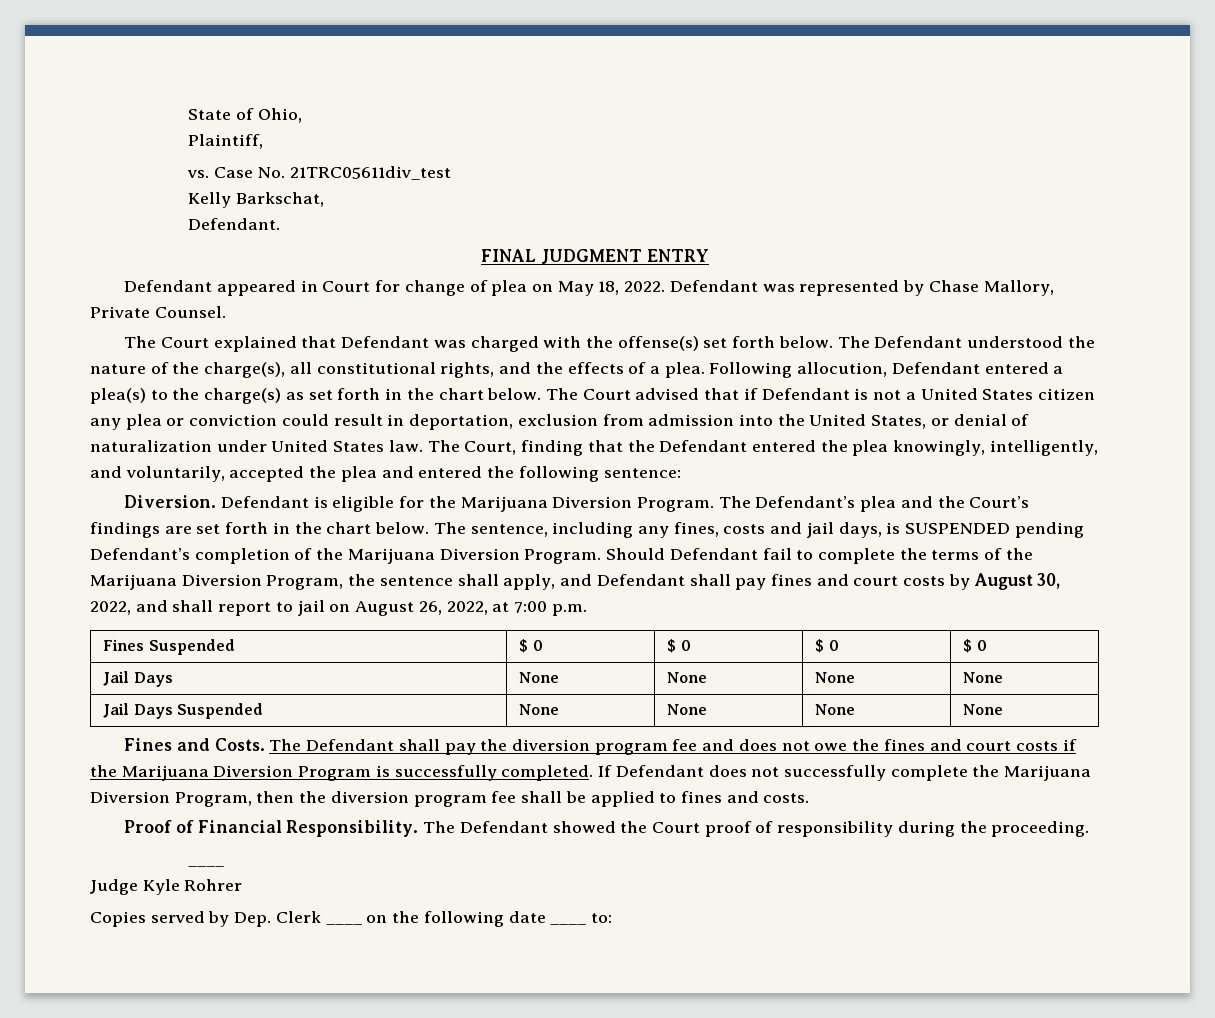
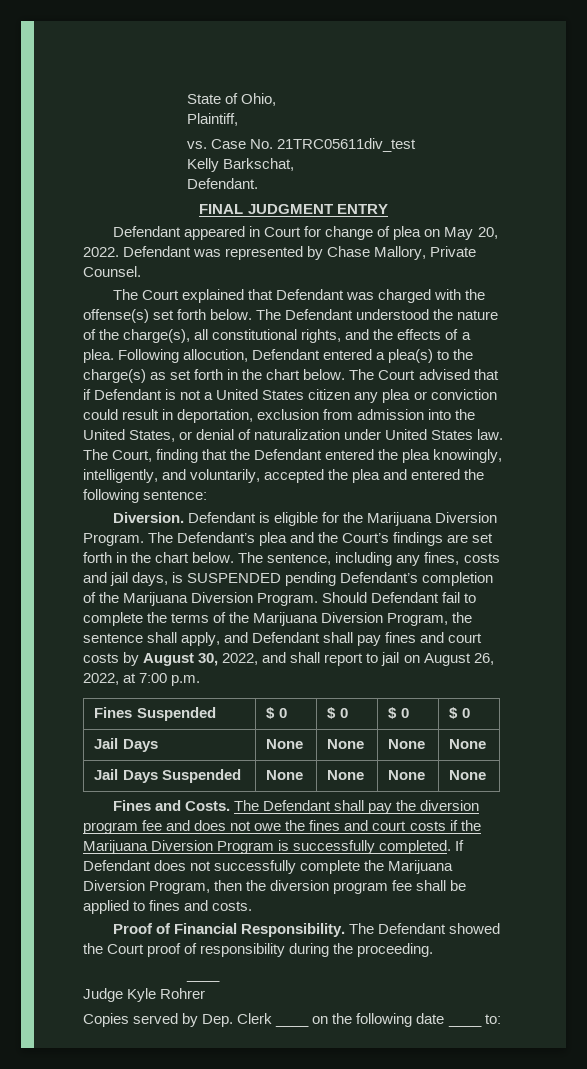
- Defendant appeared in Court for change of plea on May 18, 2022.
+ Defendant appeared in Court for change of plea on May 20, 2022.

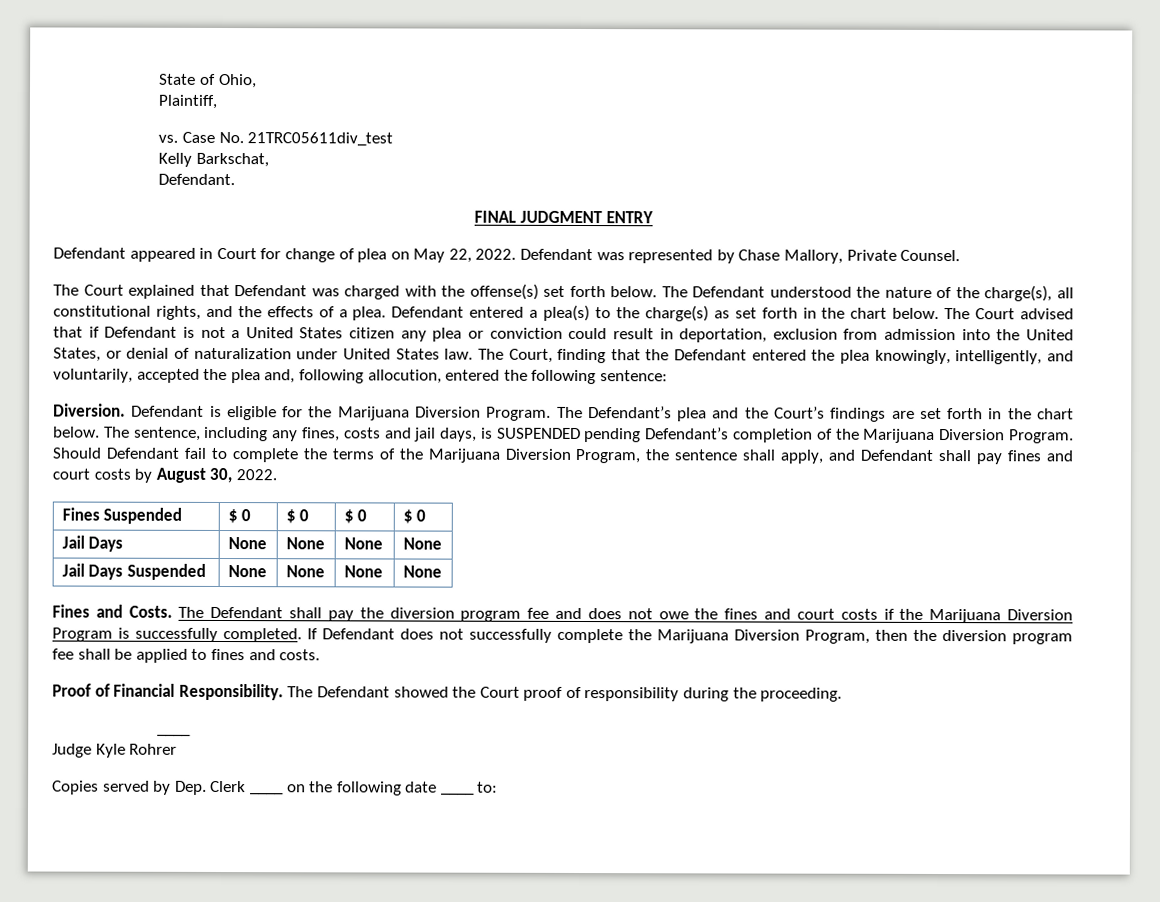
- Defendant appeared in Court for change of plea on May 20, 2022.
+ Defendant appeared in Court for change of plea on May 22, 2022.
- Following allocution, Defendant entered a plea(s) to the charge(s) as set forth in the chart below.
+ Defendant entered a plea(s) to the charge(s) as set forth in the chart below.
- The Court, finding that the Defendant entered the plea knowingly, intelligently, and voluntarily, accepted the plea and entered the following sentence:
+ The Court, finding that the Defendant entered the plea knowingly, intelligently, and voluntarily, accepted the plea and, following allocution, entered the following sentence:
- Should Defendant fail to complete the terms of the Marijuana Diversion Program, the sentence shall apply, and Defendant shall pay fines and court costs by August 30, 2022, and shall report to jail on August 26, 2022, at 7:00 p.m.
+ Should Defendant fail to complete the terms of the Marijuana Diversion Program, the sentence shall apply, and Defendant shall pay fines and court costs by August 30, 2022.

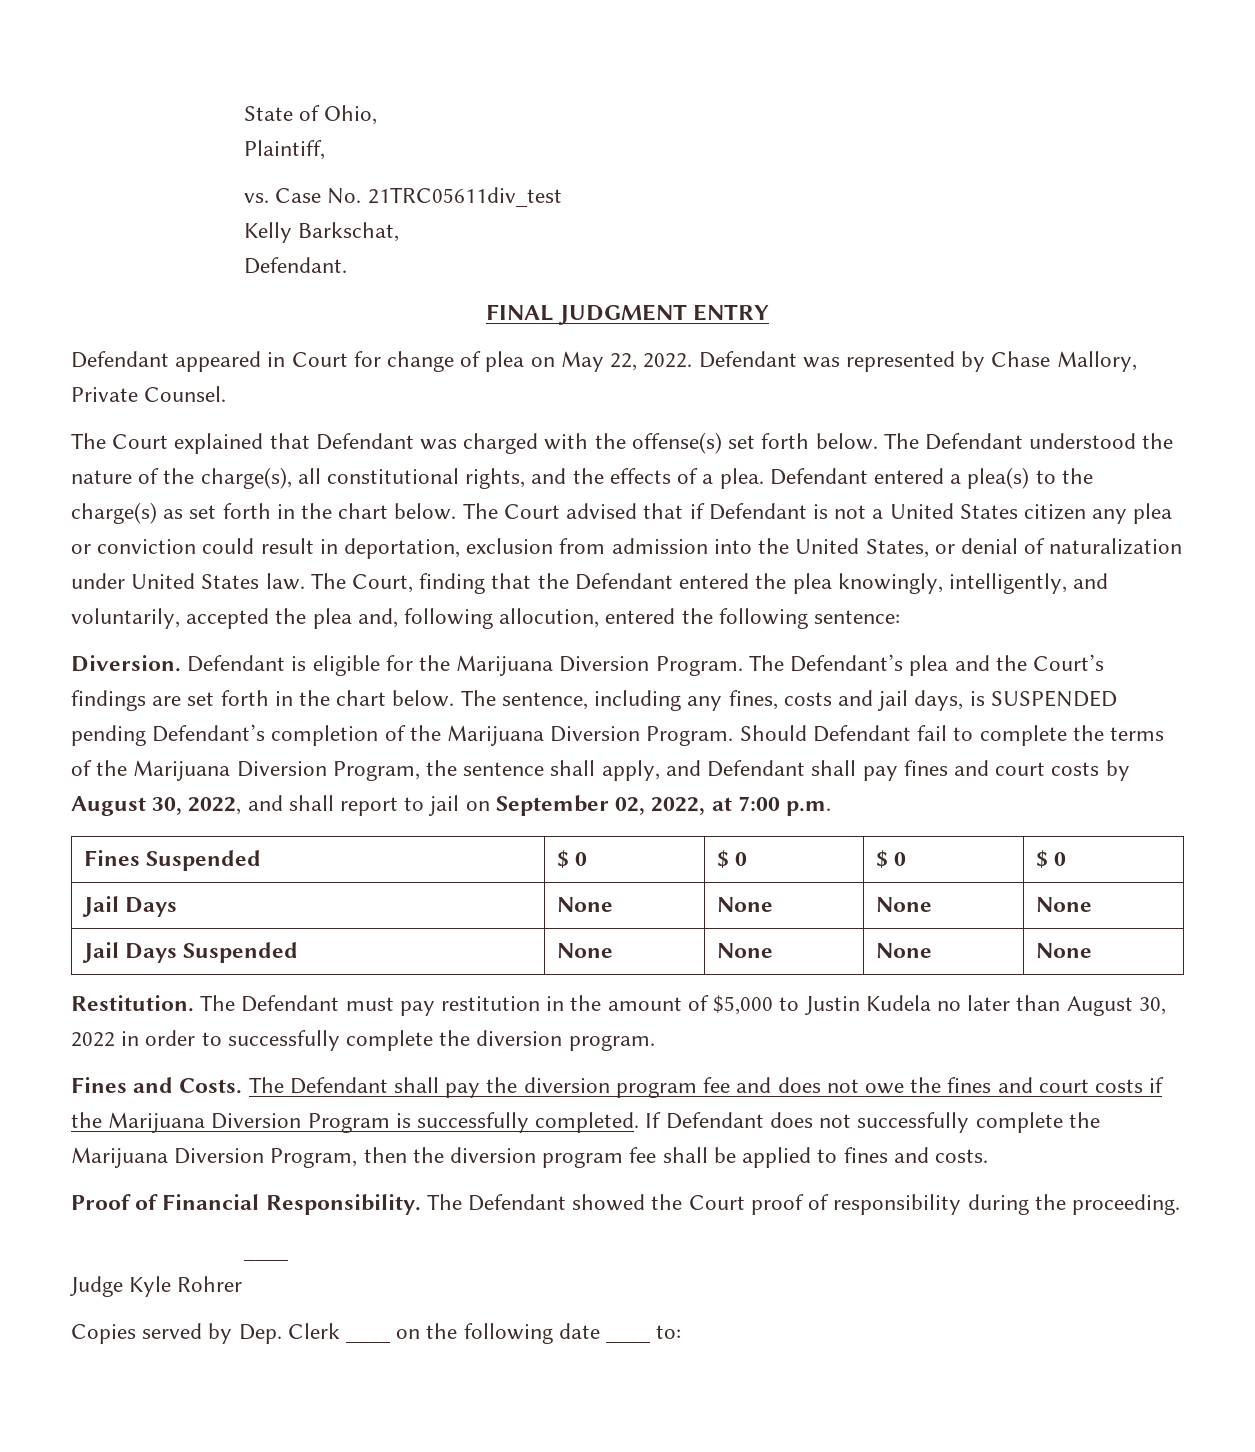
- Should Defendant fail to complete the terms of the Marijuana Diversion Program, the sentence shall apply, and Defendant shall pay fines and court costs by August 30, 2022.
+ Should Defendant fail to complete the terms of the Marijuana Diversion Program, the sentence shall apply, and Defendant shall pay fines and court costs by August 30, 2022, and shall report to jail on September 02, 2022, at 7:00 p.m.
+ Restitution. The Defendant must pay restitution in the amount of $5,000 to Justin Kudela no later than August 30, 2022 in order to successfully complete the diversion program.

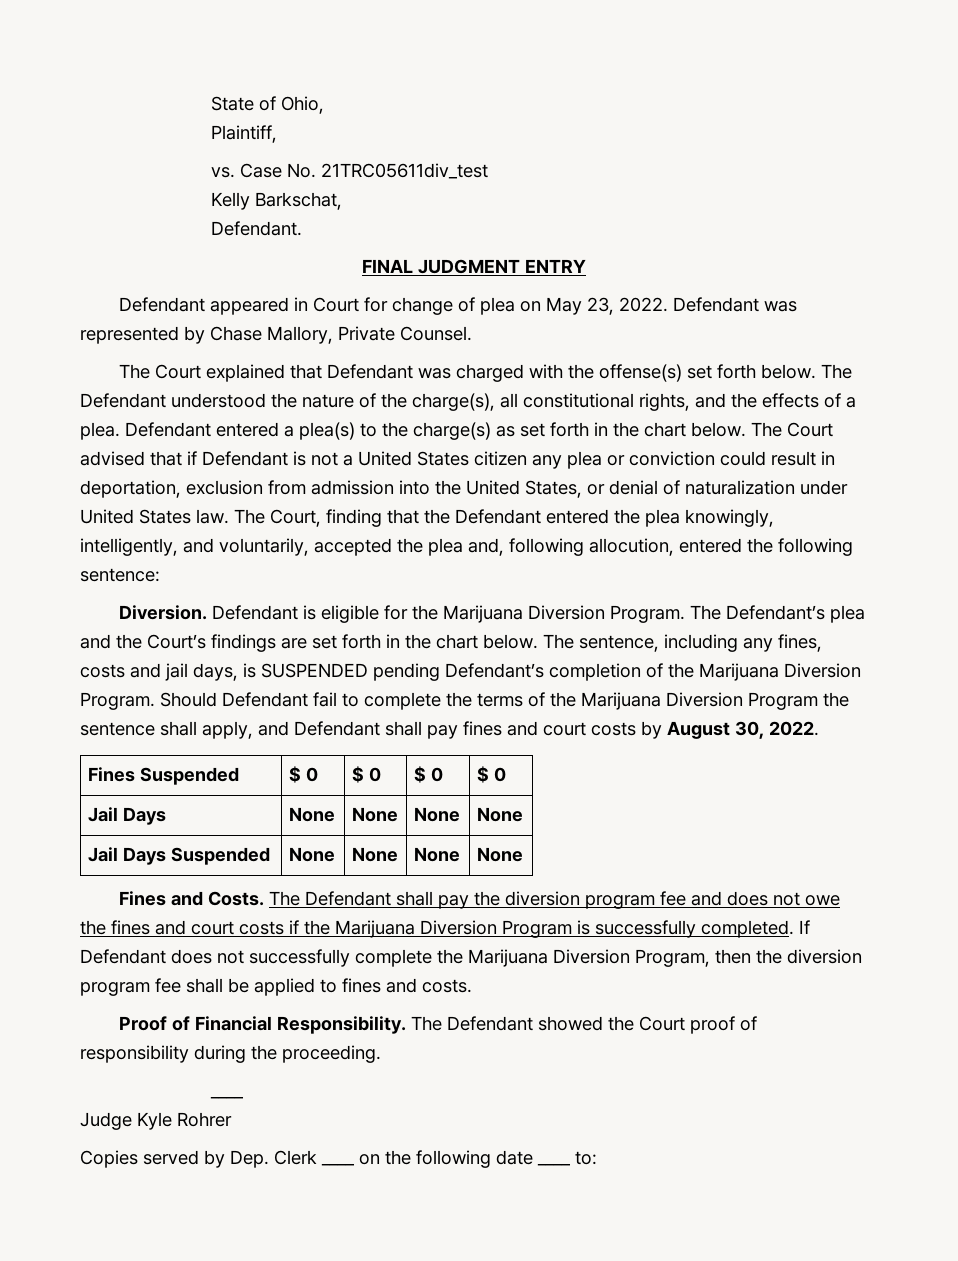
- Defendant appeared in Court for change of plea on May 22, 2022.
+ Defendant appeared in Court for change of plea on May 23, 2022.
- Should Defendant fail to complete the terms of the Marijuana Diversion Program, the sentence shall apply, and Defendant shall pay fines and court costs by August 30, 2022, and shall report to jail on September 02, 2022, at 7:00 p.m.
+ Should Defendant fail to complete the terms of the Marijuana Diversion Program the sentence shall apply, and Defendant shall pay fines and court costs by August 30, 2022.
- Restitution. The Defendant must pay restitution in the amount of $5,000 to Justin Kudela no later than August 30, 2022 in order to successfully complete the diversion program.

